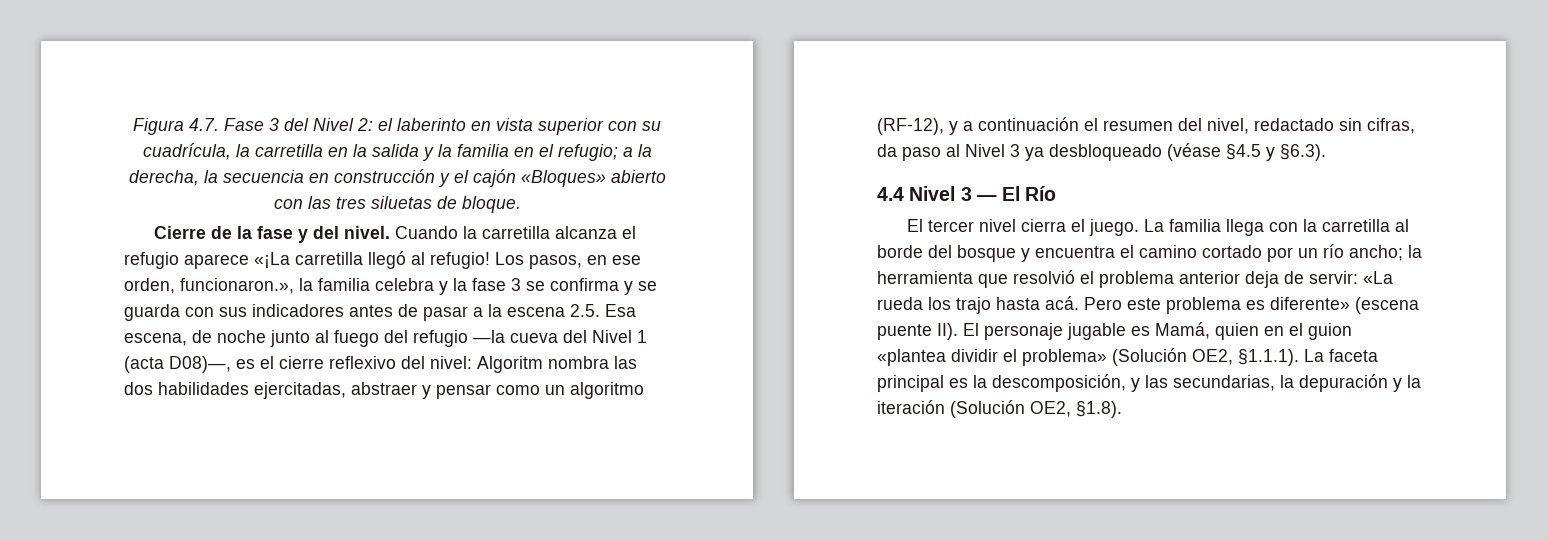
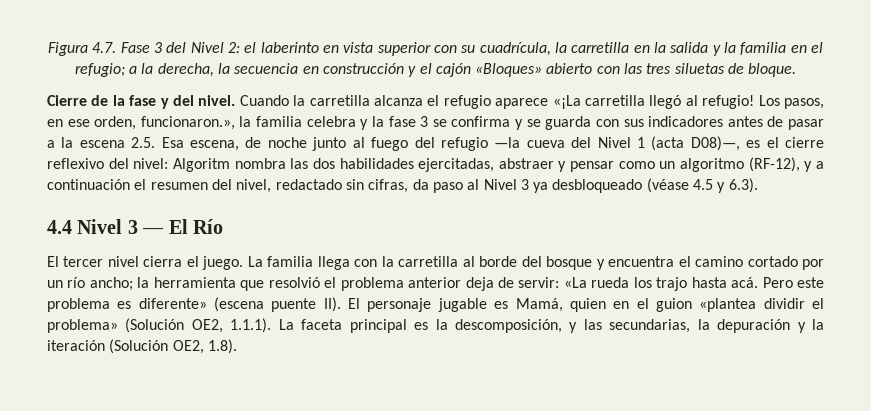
- Algoritm nombra las dos habilidades ejercitadas, abstraer y pensar como un algoritmo (RF-12), y a continuación el resumen del nivel, redactado sin cifras, da paso al Nivel 3 ya desbloqueado (véase §4.5 y §6.3).
+ Algoritm nombra las dos habilidades ejercitadas, abstraer y pensar como un algoritmo (RF-12), y a continuación el resumen del nivel, redactado sin cifras, da paso al Nivel 3 ya desbloqueado (véase 4.5 y 6.3).
- Pero este problema es diferente» (escena puente II). El personaje jugable es Mamá, quien en el guion «plantea dividir el problema» (Solución OE2, §1.1.1). La faceta principal es la descomposición, y las secundarias, la depuración y la iteración (Solución OE2, §1.8).
+ Pero este problema es diferente» (escena puente II). El personaje jugable es Mamá, quien en el guion «plantea dividir el problema» (Solución OE2, 1.1.1). La faceta principal es la descomposición, y las secundarias, la depuración y la iteración (Solución OE2, 1.8).

